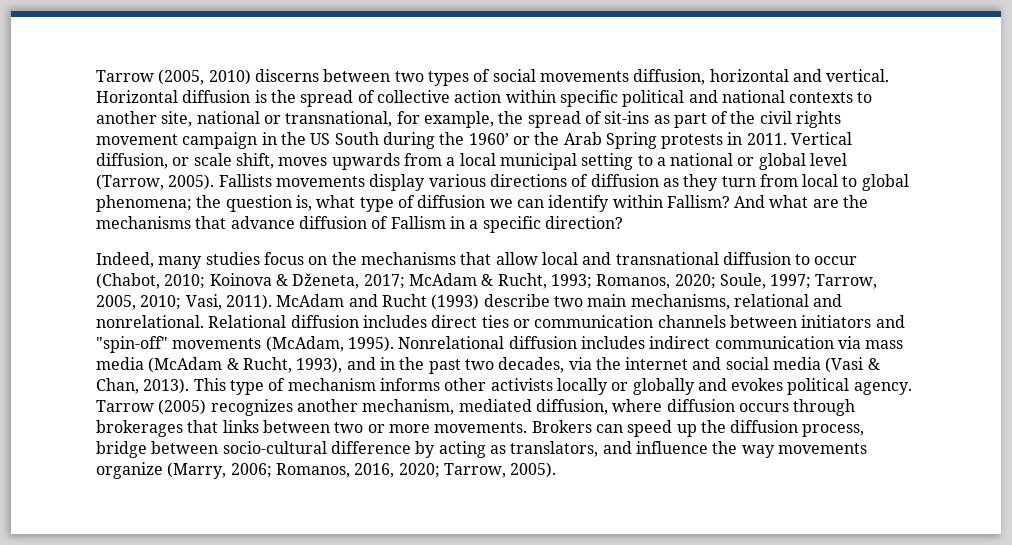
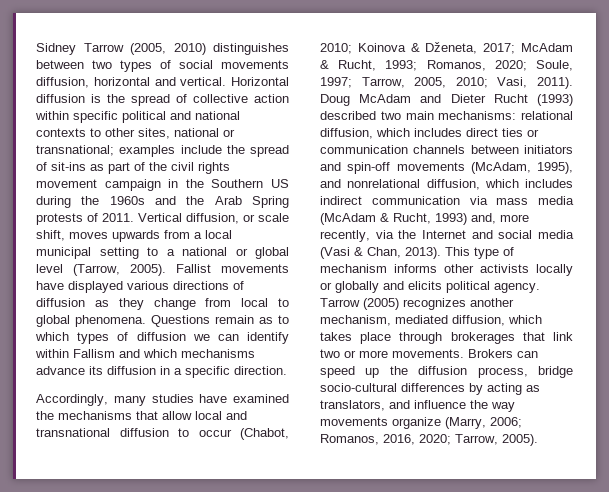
- Tarrow (2005, 2010) discerns between two types of social movements diffusion, horizontal and vertical.
+ Sidney Tarrow (2005, 2010) distinguishes between two types of social movements diffusion, horizontal and vertical.
- Horizontal diffusion is the spread of collective action within specific political and national contexts to another site, national or transnational, for example, the spread of sit-ins as part of the civil rights movement campaign in the US South during the 1960’ or the Arab Spring protests in 2011.
+ Horizontal diffusion is the spread of collective action within specific political and national contexts to other sites, national or transnational; examples include the spread of sit-ins as part of the civil rights movement campaign in the Southern US during the 1960s and the Arab Spring protests of 2011.
- Fallists movements display various directions of diffusion as they turn from local to global phenomena; the question is, what type of diffusion we can identify within Fallism? And what are the mechanisms that advance diffusion of Fallism in a specific direction?
- Indeed, many studies focus on the mechanisms that allow local and transnational diffusion to occur (Chabot, 2010; Koinova & Dženeta, 2017; McAdam & Rucht, 1993; Romanos, 2020; Soule, 1997; Tarrow, 2005, 2010; Vasi, 2011).
+ Fallist movements have displayed various directions of diffusion as they change from local to global phenomena. Questions remain as to which types of diffusion we can identify within Fallism and which mechanisms advance its diffusion in a specific direction.
+ Accordingly, many studies have examined the mechanisms that allow local and transnational diffusion to occur (Chabot, 2010; Koinova & Dženeta, 2017; McAdam & Rucht, 1993; Romanos, 2020; Soule, 1997; Tarrow, 2005, 2010; Vasi, 2011).
- McAdam and Rucht (1993) describe two main mechanisms, relational and nonrelational. Relational diffusion includes direct ties or communication channels between initiators and "spin-off" movements (McAdam, 1995). Nonrelational diffusion includes indirect communication via mass media (McAdam & Rucht, 1993), and in the past two decades, via the internet and social media (Vasi & Chan, 2013).
+ Doug McAdam and Dieter Rucht (1993) described two main mechanisms: relational diffusion, which includes direct ties or communication channels between initiators and spin-off movements (McAdam, 1995), and nonrelational diffusion, which includes indirect communication via mass media (McAdam & Rucht, 1993) and, more recently, via the Internet and social media (Vasi & Chan, 2013).
- This type of mechanism informs other activists locally or globally and evokes political agency.
+ This type of mechanism informs other activists locally or globally and elicits political agency.
- Tarrow (2005) recognizes another mechanism, mediated diffusion, where diffusion occurs through brokerages that links between two or more movements.
+ Tarrow (2005) recognizes another mechanism, mediated diffusion, which takes place through brokerages that link two or more movements.
- Brokers can speed up the diffusion process, bridge between socio-cultural difference by acting as translators, and influence the way movements organize (Marry, 2006; Romanos, 2016, 2020; Tarrow, 2005).
+ Brokers can speed up the diffusion process, bridge socio-cultural differences by acting as translators, and influence the way movements organize (Marry, 2006; Romanos, 2016, 2020; Tarrow, 2005).

